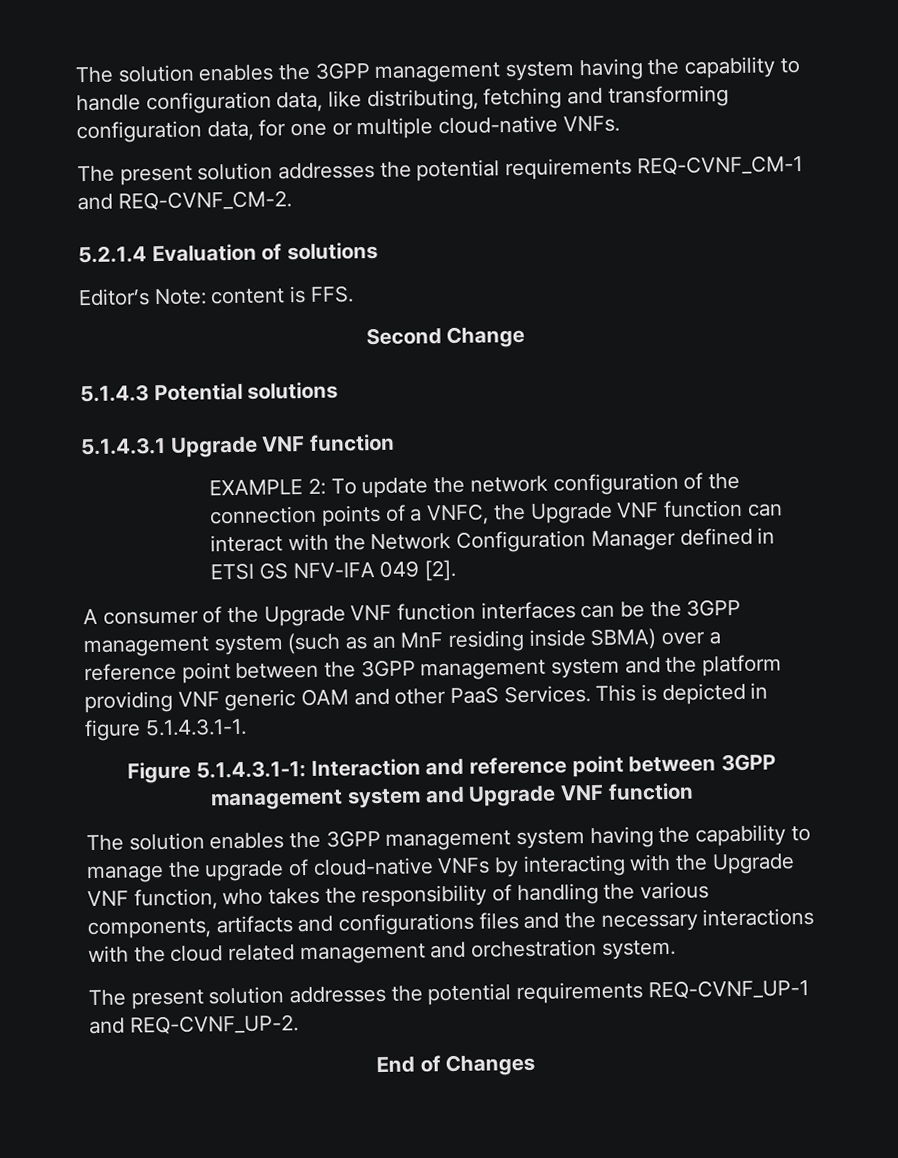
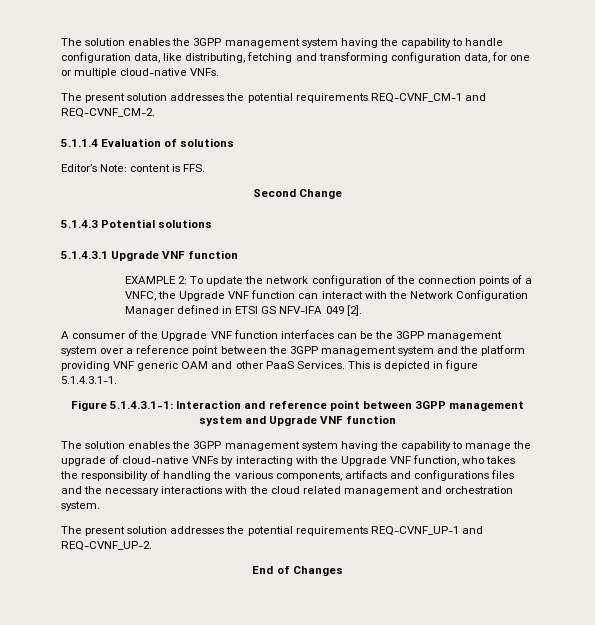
- 5.2.1.4 Evaluation of solutions
+ 5.1.1.4 Evaluation of solutions
- A consumer of the Upgrade VNF function interfaces can be the 3GPP management system (such as an MnF residing inside SBMA) over a reference point between the 3GPP management system and the platform providing VNF generic OAM and other PaaS Services.
+ A consumer of the Upgrade VNF function interfaces can be the 3GPP management system over a reference point between the 3GPP management system and the platform providing VNF generic OAM and other PaaS Services.

